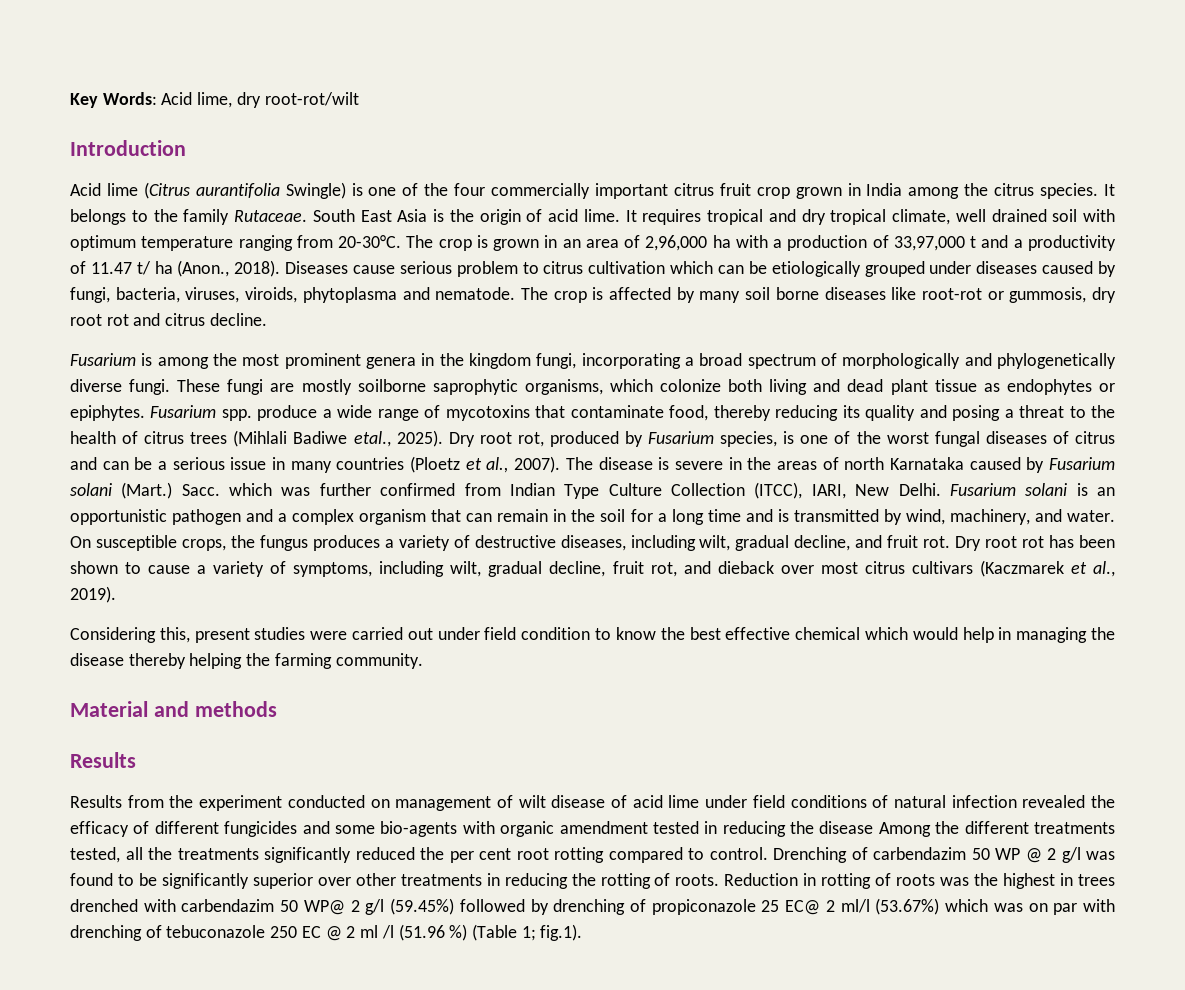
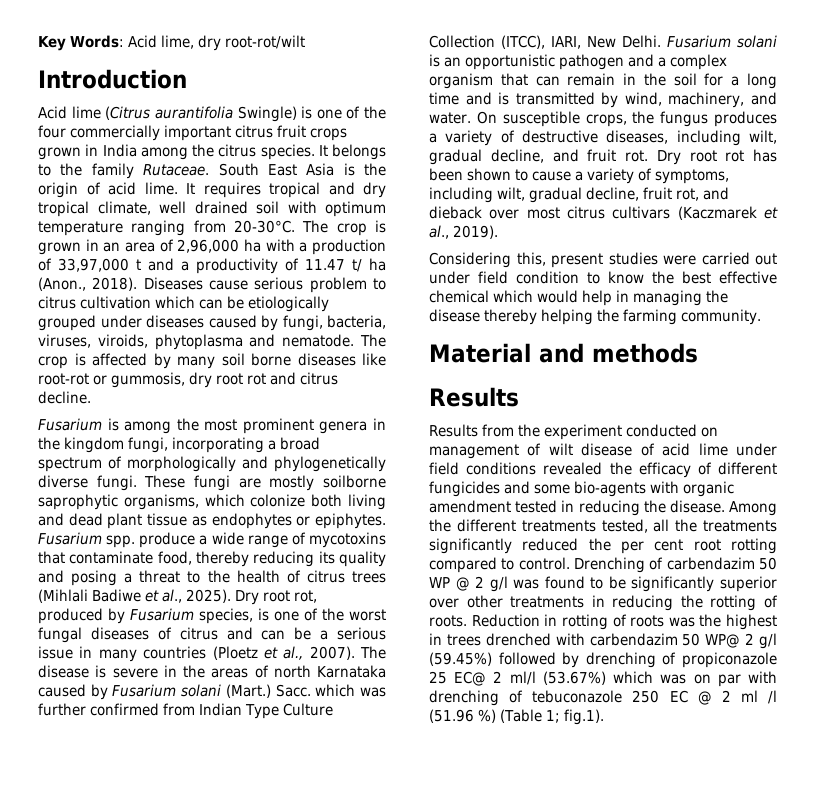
- Acid lime (Citrus aurantifolia Swingle) is one of the four commercially important citrus fruit crop grown in India among the citrus species.
+ Acid lime (Citrus aurantifolia Swingle) is one of the four commercially important citrus fruit crops grown in India among the citrus species.
- Fusarium spp. produce a wide range of mycotoxins that contaminate food, thereby reducing its quality and posing a threat to the health of citrus trees (Mihlali Badiwe etal., 2025).
+ Fusarium spp. produce a wide range of mycotoxins that contaminate food, thereby reducing its quality and posing a threat to the health of citrus trees (Mihlali Badiwe et al., 2025).
- Results from the experiment conducted on management of wilt disease of acid lime under field conditions of natural infection revealed the efficacy of different fungicides and some bio-agents with organic amendment tested in reducing the disease Among the different treatments tested, all the treatments significantly reduced the per cent root rotting compared to control.
+ Results from the experiment conducted on management of wilt disease of acid lime under field conditions revealed the efficacy of different fungicides and some bio-agents with organic amendment tested in reducing the disease. Among the different treatments tested, all the treatments significantly reduced the per cent root rotting compared to control.

